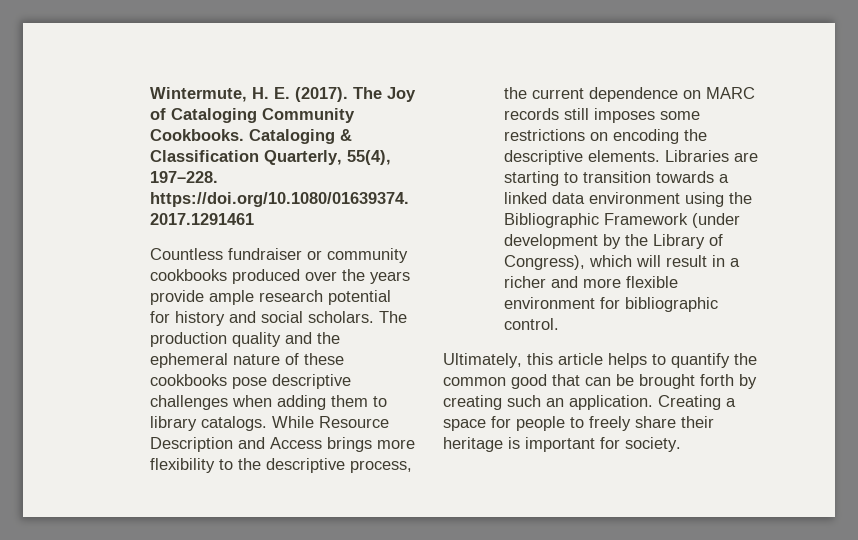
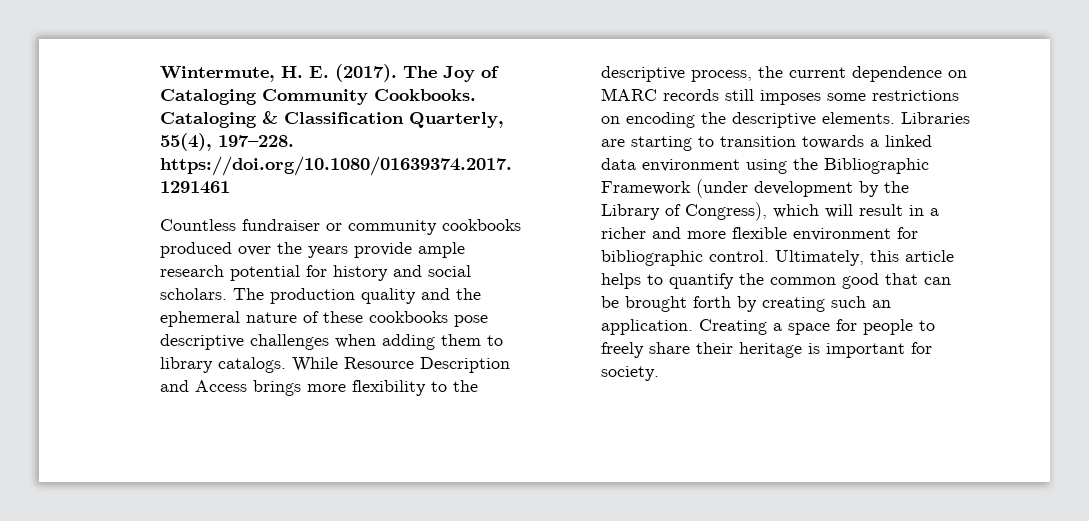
- Libraries are starting to transition towards a linked data environment using the Bibliographic Framework (under development by the Library of Congress), which will result in a richer and more flexible environment for bibliographic control.
- Ultimately, this article helps to quantify the common good that can be brought forth by creating such an application.
+ Libraries are starting to transition towards a linked data environment using the Bibliographic Framework (under development by the Library of Congress), which will result in a richer and more flexible environment for bibliographic control. Ultimately, this article helps to quantify the common good that can be brought forth by creating such an application.

